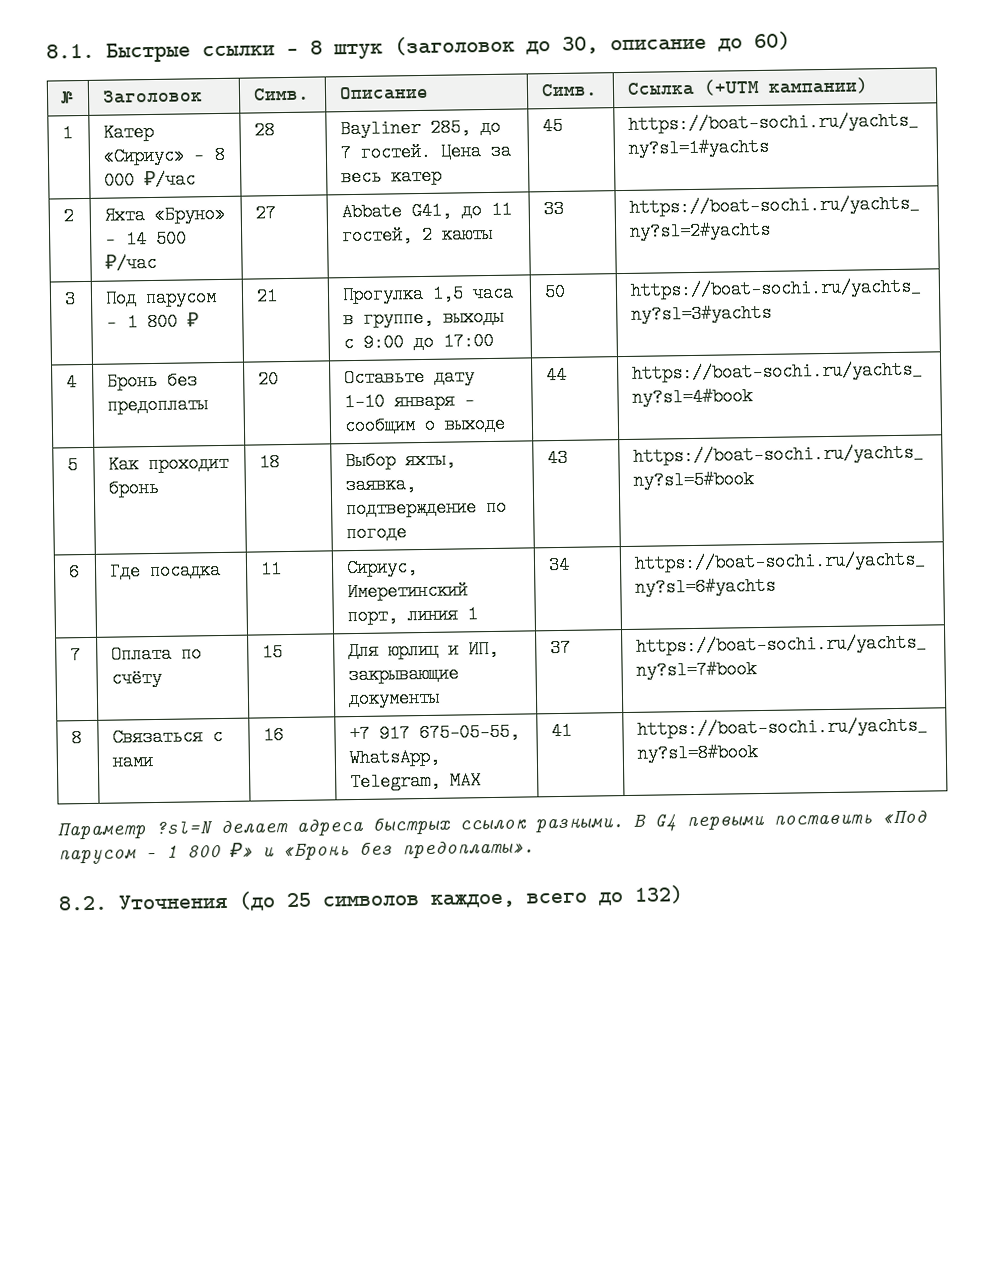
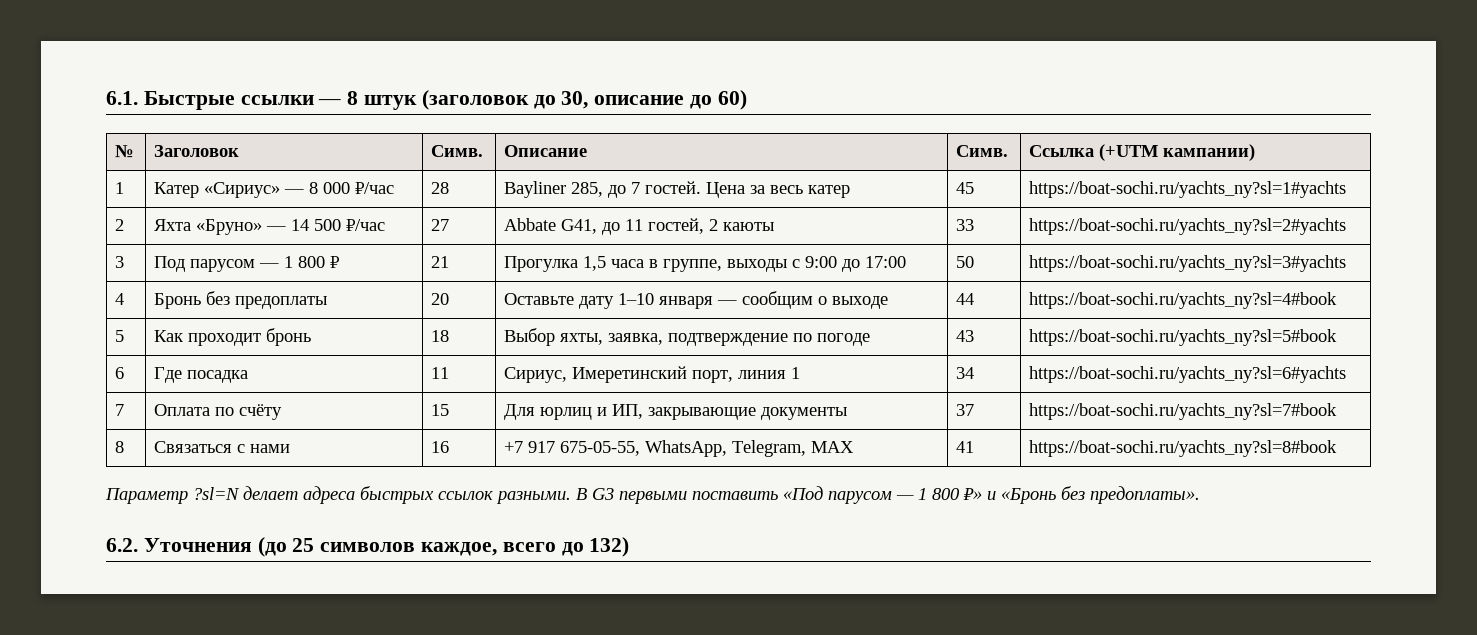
- 8.1. Быстрые ссылки — 8 штук (заголовок до 30, описание до 60)
+ 6.1. Быстрые ссылки — 8 штук (заголовок до 30, описание до 60)
- В G4 первыми поставить «Под парусом — 1 800 ₽» и «Бронь без предоплаты».
+ В G3 первыми поставить «Под парусом — 1 800 ₽» и «Бронь без предоплаты».
- 8.2. Уточнения (до 25 символов каждое, всего до 132)
+ 6.2. Уточнения (до 25 символов каждое, всего до 132)

